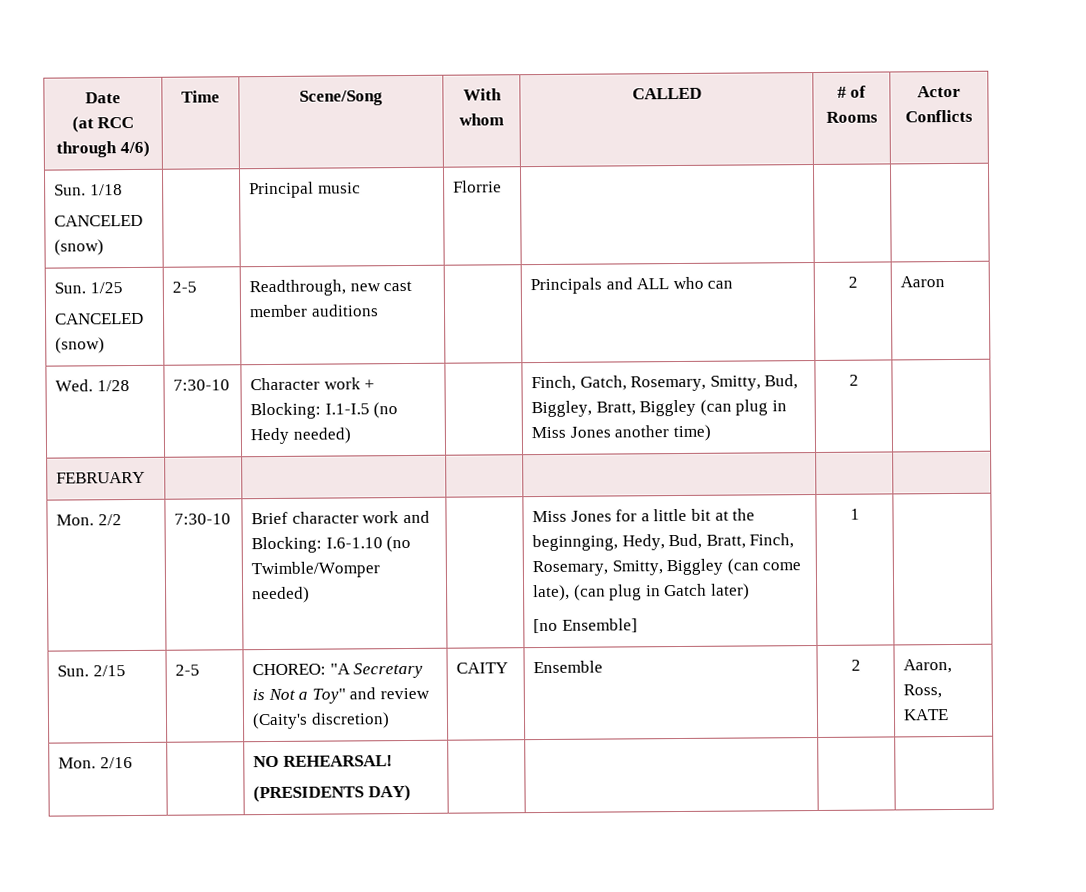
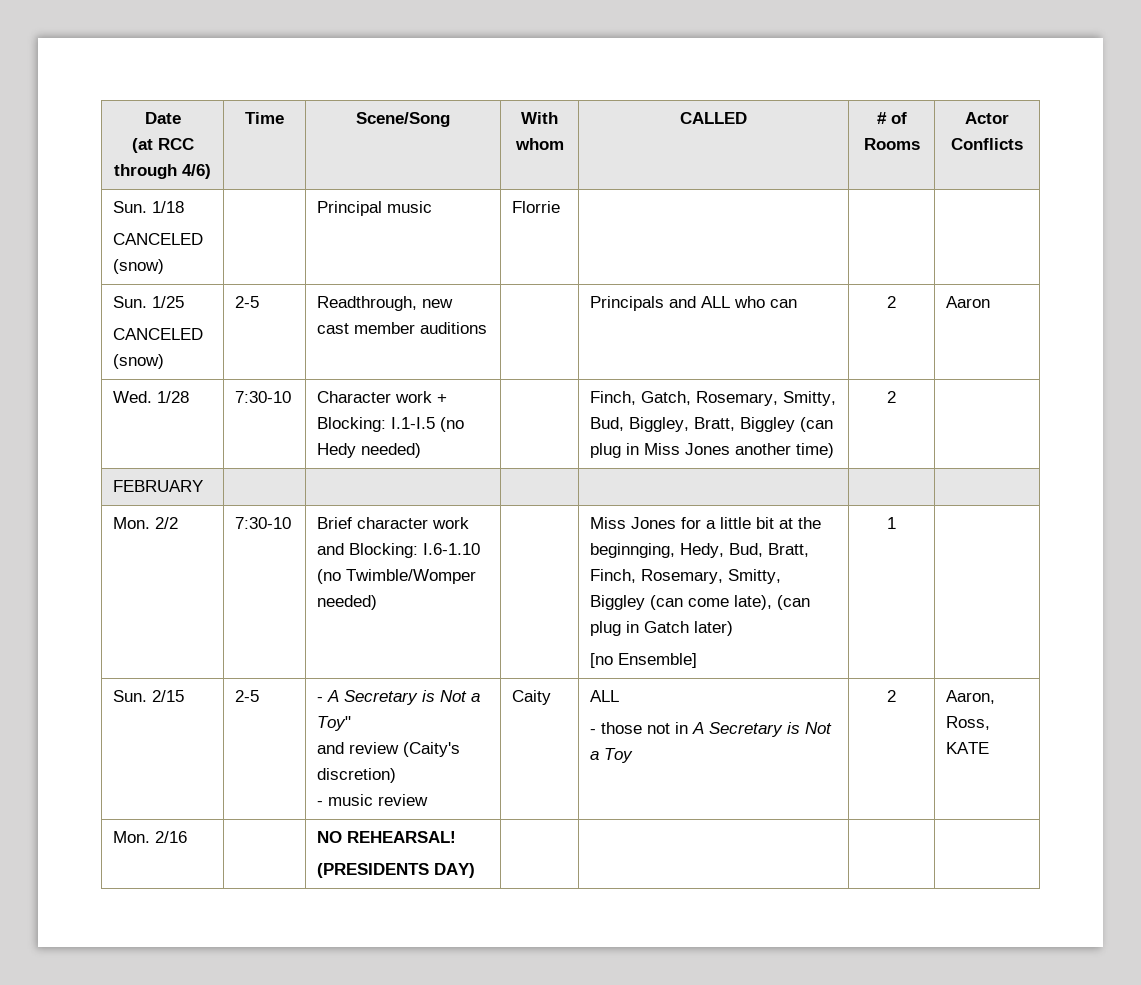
- Sun. 2/15 | 2-5 | CHOREO: "A Secretary is Not a Toy" and review (Caity's discretion) | CAITY | Ensemble | 2 | Aaron, Ross, KATE
+ Sun. 2/15 | 2-5 | - A Secretary is Not a Toy"
+ and review (Caity's discretion)
+ - music review | Caity | ALL
+ - those not in A Secretary is Not a Toy | 2 | Aaron, Ross, KATE

